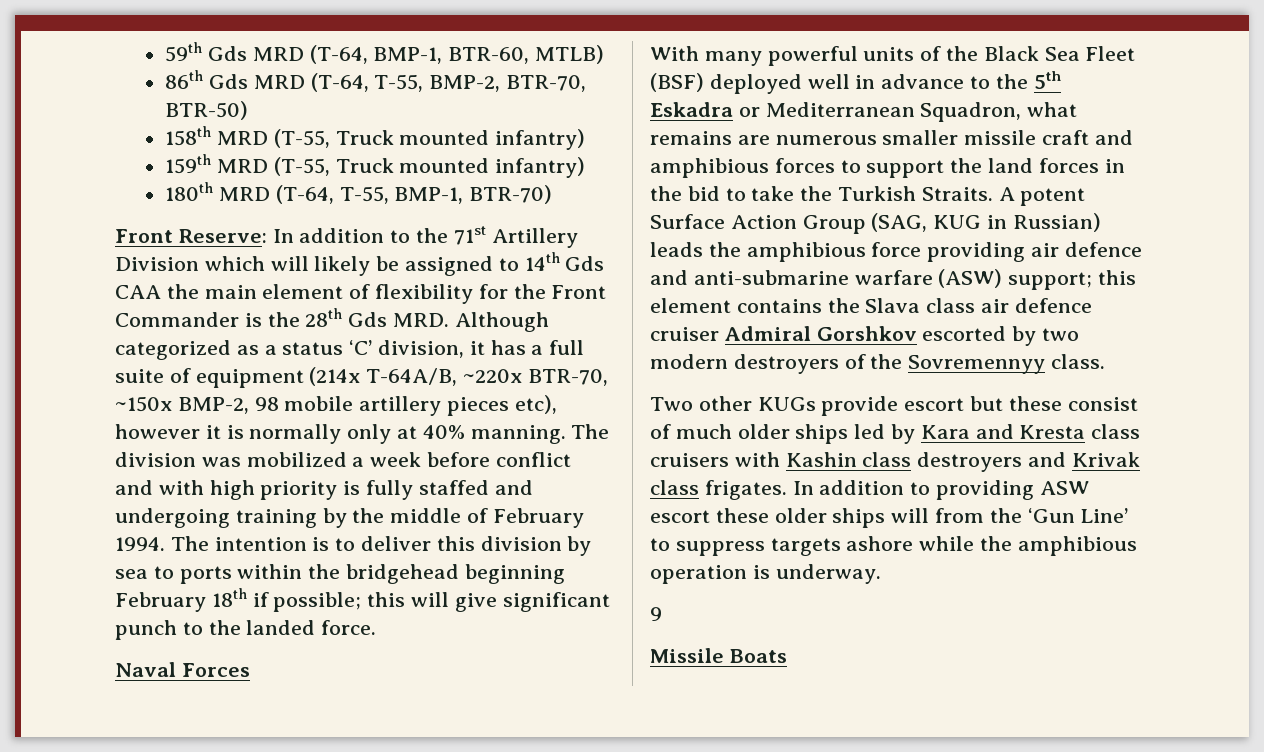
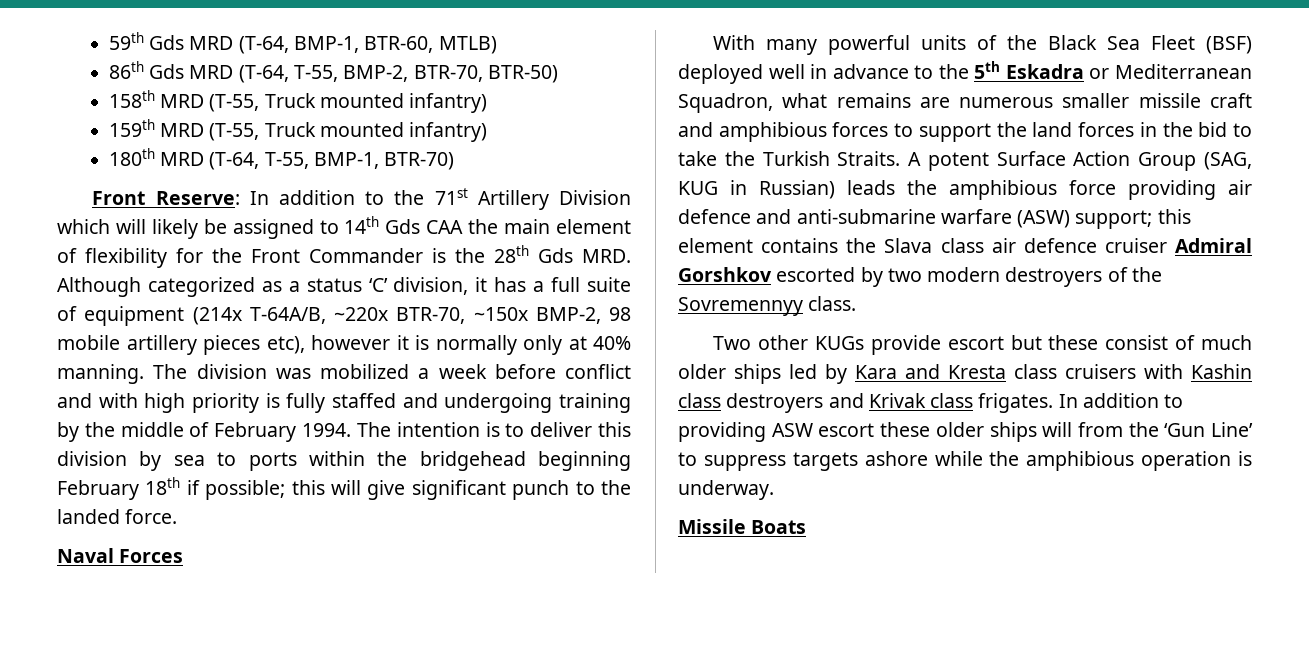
- 9

